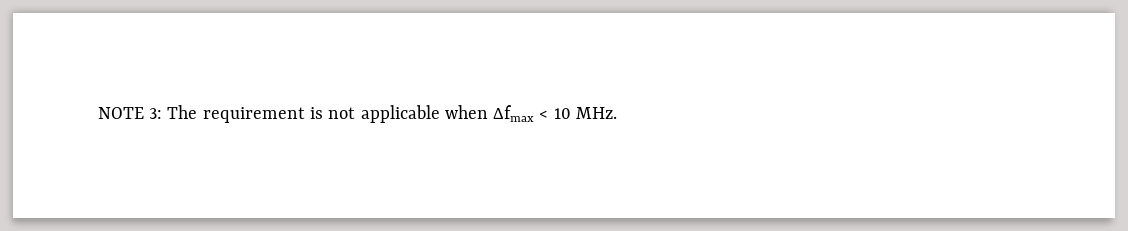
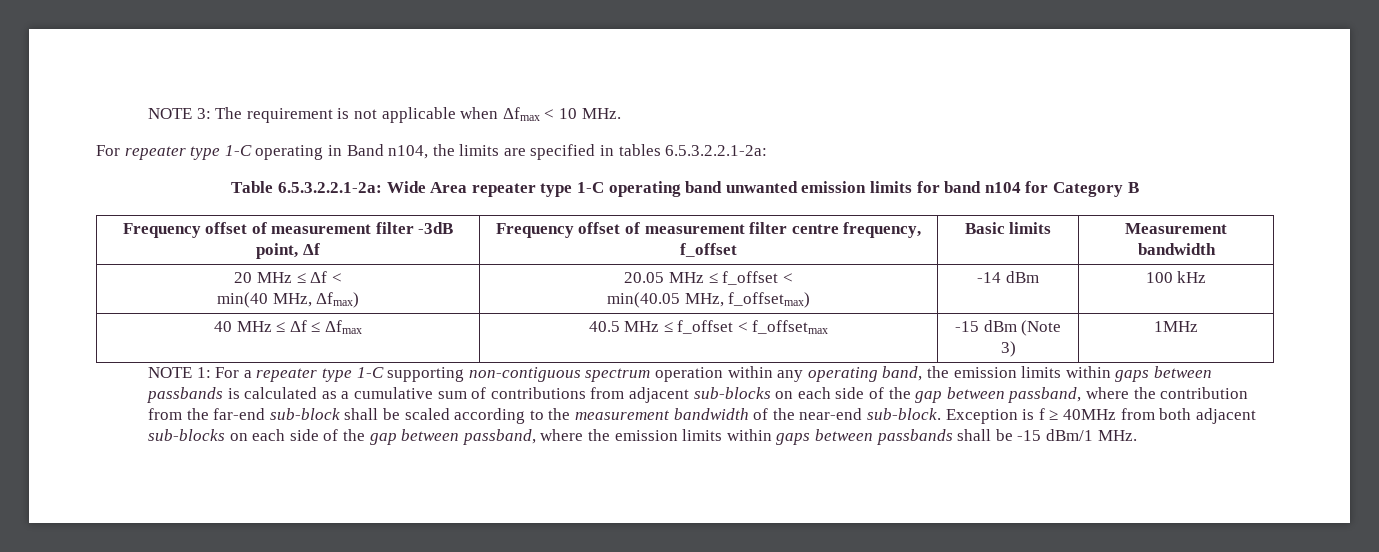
+ For repeater type 1-C operating in Band n104, the limits are specified in tables 6.5.3.2.2.1-2a:
+ Table 6.5.3.2.2.1-2a: Wide Area repeater type 1-C operating band unwanted emission limits for band n104 for Category B
+ Frequency offset of measurement filter -3dB point, Δf | Frequency offset of measurement filter centre frequency, f_offset | Basic limits | Measurement bandwidth
+ 20 MHz ≤ Δf <
+ min(40 MHz, Δfmax) | 20.05 MHz ≤ f_offset <
+ min(40.05 MHz, f_offsetmax) | -14 dBm | 100 kHz
+ 40 MHz ≤ Δf ≤ Δfmax | 40.5 MHz ≤ f_offset < f_offsetmax | -15 dBm (Note 3) | 1MHz
+ NOTE 1: For a repeater type 1-C supporting non-contiguous spectrum operation within any operating band, the emission limits within gaps between passbands is calculated as a cumulative sum of contributions from adjacent sub-blocks on each side of the gap between passband, where the contribution from the far-end sub-block shall be scaled according to the measurement bandwidth of the near-end sub-block. Exception is f ≥ 40MHz from both adjacent sub-blocks on each side of the gap between passband, where the emission limits within gaps between passbands shall be -15 dBm/1 MHz.

